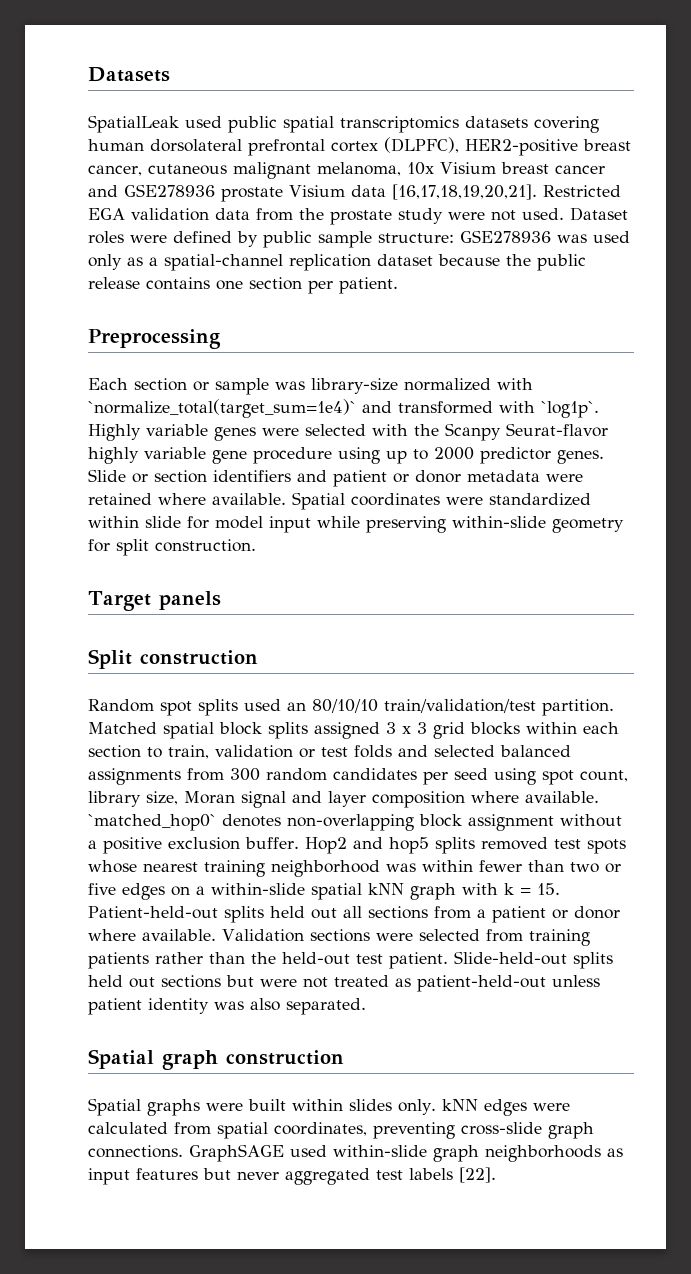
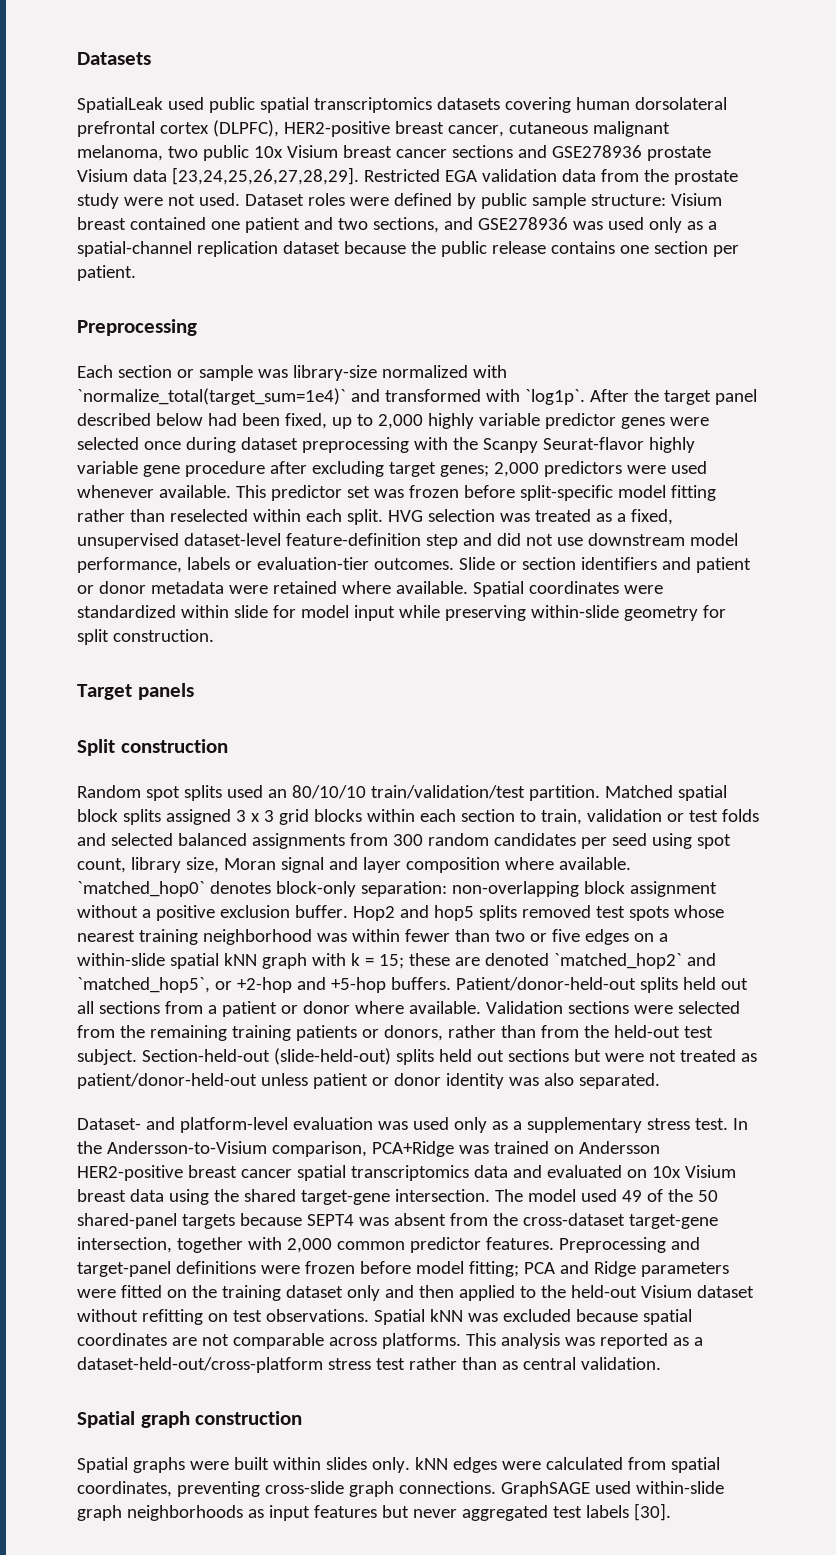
- SpatialLeak used public spatial transcriptomics datasets covering human dorsolateral prefrontal cortex (DLPFC), HER2-positive breast cancer, cutaneous malignant melanoma, 10x Visium breast cancer and GSE278936 prostate Visium data [16,17,18,19,20,21].
+ SpatialLeak used public spatial transcriptomics datasets covering human dorsolateral prefrontal cortex (DLPFC), HER2-positive breast cancer, cutaneous malignant melanoma, two public 10x Visium breast cancer sections and GSE278936 prostate Visium data [23,24,25,26,27,28,29].
- Dataset roles were defined by public sample structure: GSE278936 was used only as a spatial-channel replication dataset because the public release contains one section per patient.
+ Dataset roles were defined by public sample structure: Visium breast contained one patient and two sections, and GSE278936 was used only as a spatial-channel replication dataset because the public release contains one section per patient.
- Highly variable genes were selected with the Scanpy Seurat-flavor highly variable gene procedure using up to 2000 predictor genes.
+ After the target panel described below had been fixed, up to 2,000 highly variable predictor genes were selected once during dataset preprocessing with the Scanpy Seurat-flavor highly variable gene procedure after excluding target genes; 2,000 predictors were used whenever available. This predictor set was frozen before split-specific model fitting rather than reselected within each split. HVG selection was treated as a fixed, unsupervised dataset-level feature-definition step and did not use downstream model performance, labels or evaluation-tier outcomes.
- `matched_hop0` denotes non-overlapping block assignment without a positive exclusion buffer.
+ `matched_hop0` denotes block-only separation: non-overlapping block assignment without a positive exclusion buffer.
- Hop2 and hop5 splits removed test spots whose nearest training neighborhood was within fewer than two or five edges on a within-slide spatial kNN graph with k = 15. Patient-held-out splits held out all sections from a patient or donor where available.
+ Hop2 and hop5 splits removed test spots whose nearest training neighborhood was within fewer than two or five edges on a within-slide spatial kNN graph with k = 15; these are denoted `matched_hop2` and `matched_hop5`, or +2-hop and +5-hop buffers. Patient/donor-held-out splits held out all sections from a patient or donor where available.
- Validation sections were selected from training patients rather than the held-out test patient. Slide-held-out splits held out sections but were not treated as patient-held-out unless patient identity was also separated.
+ Validation sections were selected from the remaining training patients or donors, rather than from the held-out test subject. Section-held-out (slide-held-out) splits held out sections but were not treated as patient/donor-held-out unless patient or donor identity was also separated.
+ Dataset- and platform-level evaluation was used only as a supplementary stress test. In the Andersson-to-Visium comparison, PCA+Ridge was trained on Andersson HER2-positive breast cancer spatial transcriptomics data and evaluated on 10x Visium breast data using the shared target-gene intersection. The model used 49 of the 50 shared-panel targets because SEPT4 was absent from the cross-dataset target-gene intersection, together with 2,000 common predictor features. Preprocessing and target-panel definitions were frozen before model fitting; PCA and Ridge parameters were fitted on the training dataset only and then applied to the held-out Visium dataset without refitting on test observations. Spatial kNN was excluded because spatial coordinates are not comparable across platforms. This analysis was reported as a dataset-held-out/cross-platform stress test rather than as central validation.
- GraphSAGE used within-slide graph neighborhoods as input features but never aggregated test labels [22].
+ GraphSAGE used within-slide graph neighborhoods as input features but never aggregated test labels [30].

